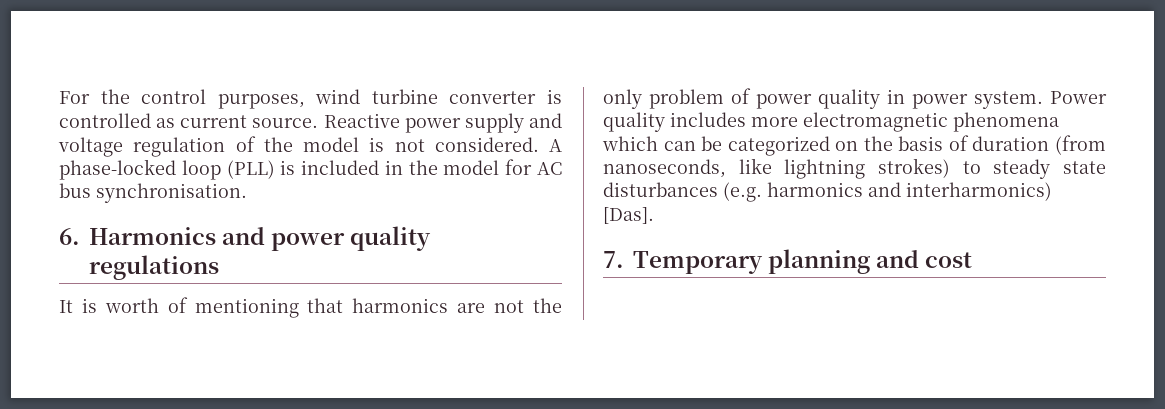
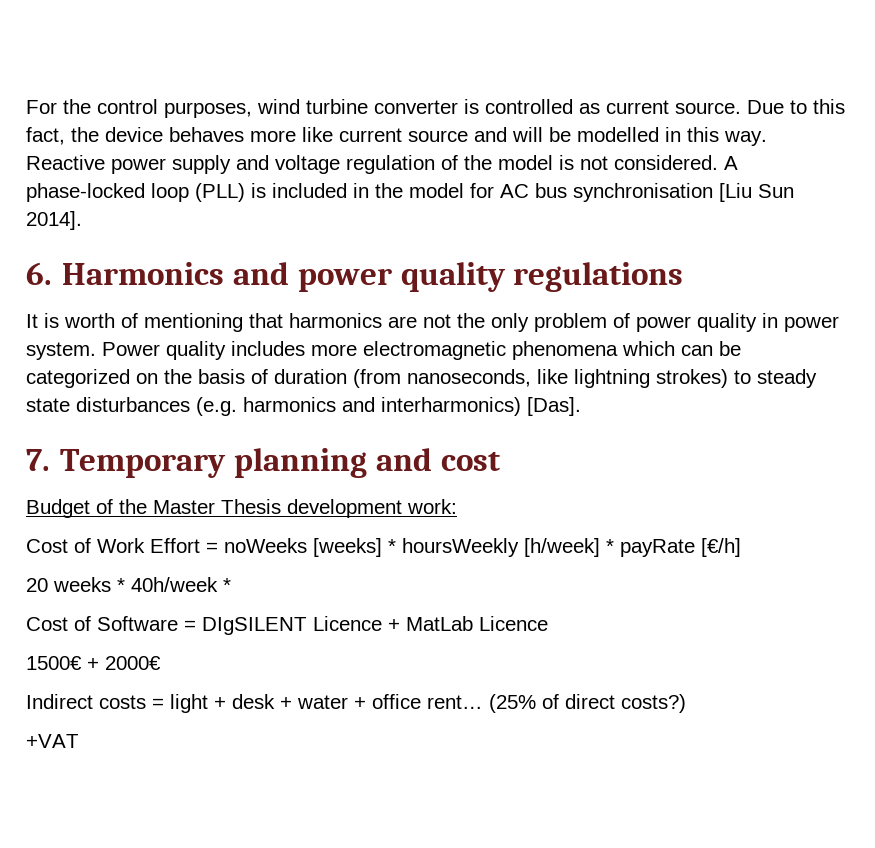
+ Due to this fact, the device behaves more like current source and will be modelled in this way.
- A phase-locked loop (PLL) is included in the model for AC bus synchronisation.
+ A phase-locked loop (PLL) is included in the model for AC bus synchronisation [Liu Sun 2014].
+ Budget of the Master Thesis development work:
+ Cost of Work Effort = noWeeks [weeks] * hoursWeekly [h/week] * payRate [€/h]
+ 20 weeks * 40h/week *
+ Cost of Software = DIgSILENT Licence + MatLab Licence
+ 1500€ + 2000€
+ Indirect costs = light + desk + water + office rent… (25% of direct costs?)
+ +VAT

